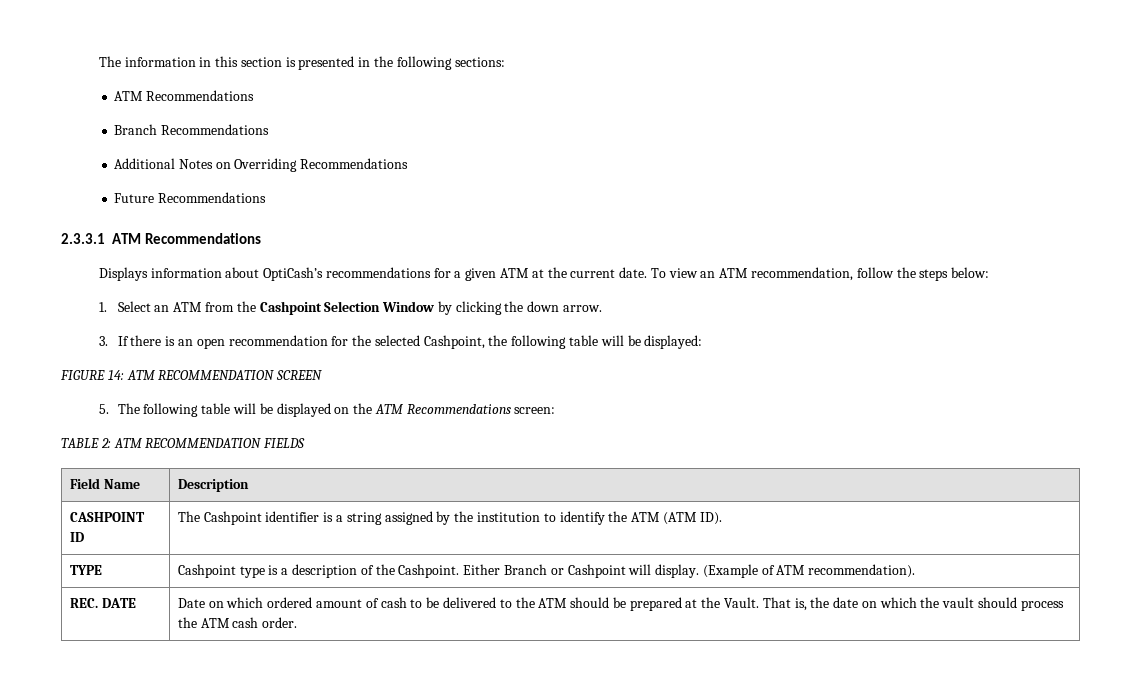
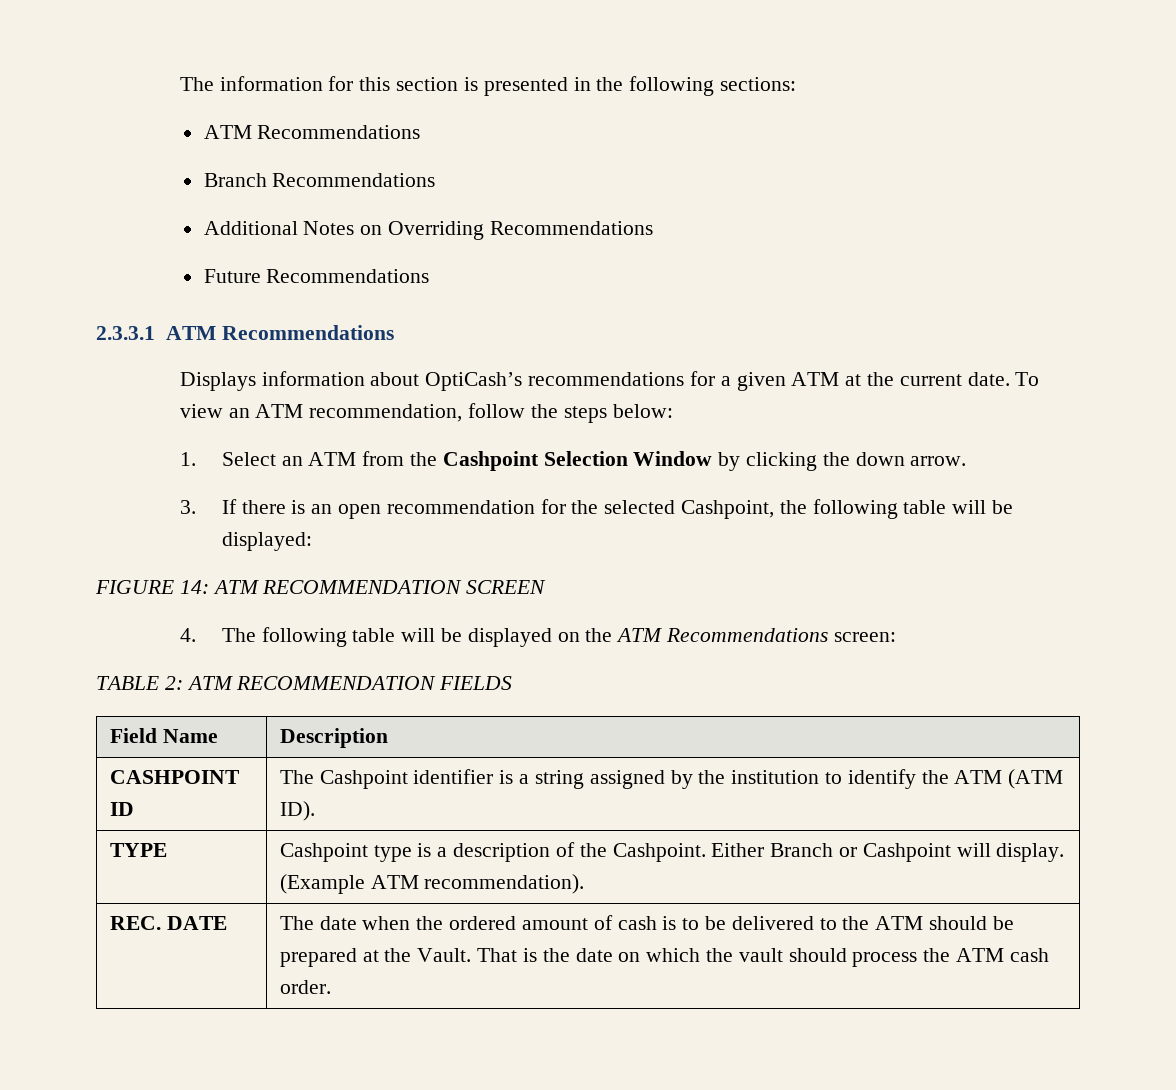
- The information in this section is presented in the following sections:
+ The information for this section is presented in the following sections:
- 5. The following table will be displayed on the ATM Recommendations screen:
+ 4. The following table will be displayed on the ATM Recommendations screen:
- TYPE | Cashpoint type is a description of the Cashpoint. Either Branch or Cashpoint will display. (Example of ATM recommendation).
+ TYPE | Cashpoint type is a description of the Cashpoint. Either Branch or Cashpoint will display. (Example ATM recommendation).
- REC. DATE | Date on which ordered amount of cash to be delivered to the ATM should be prepared at the Vault. That is, the date on which the vault should process the ATM cash order.
+ REC. DATE | The date when the ordered amount of cash is to be delivered to the ATM should be prepared at the Vault. That is the date on which the vault should process the ATM cash order.

